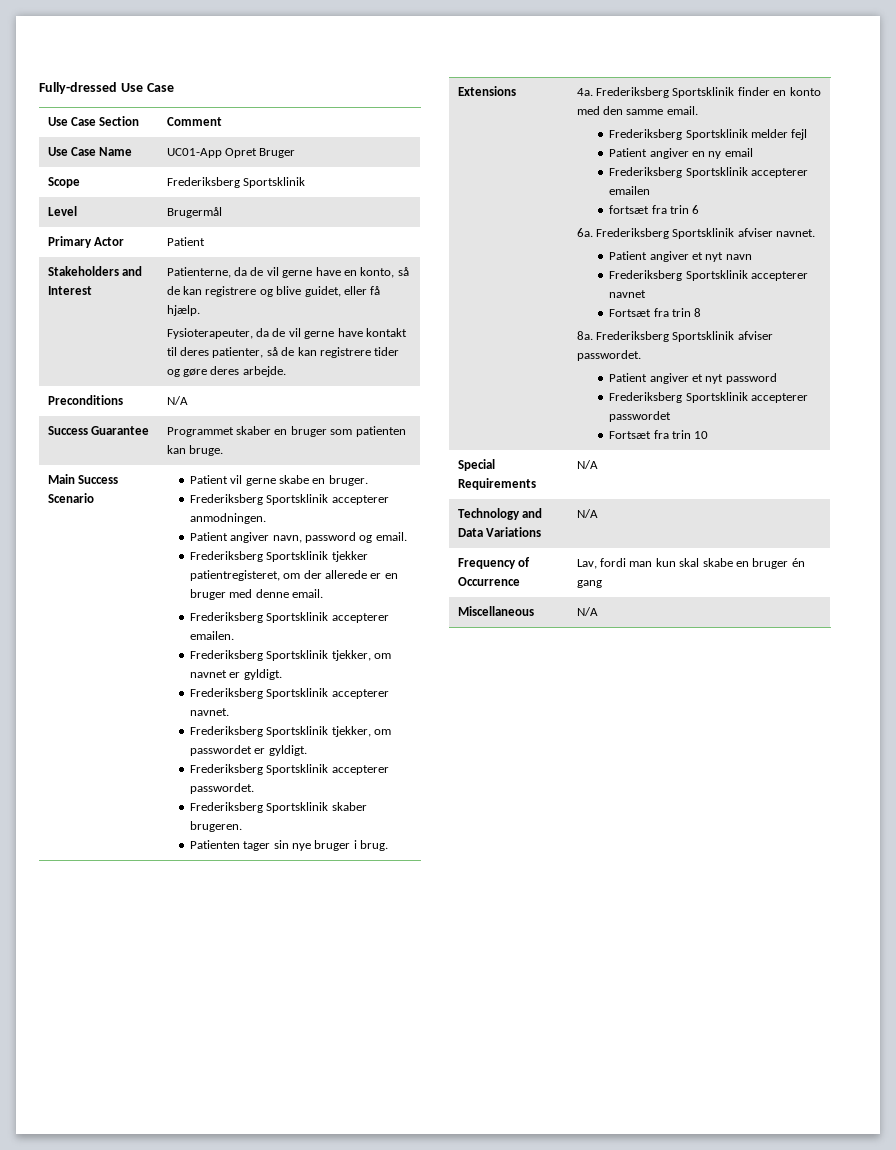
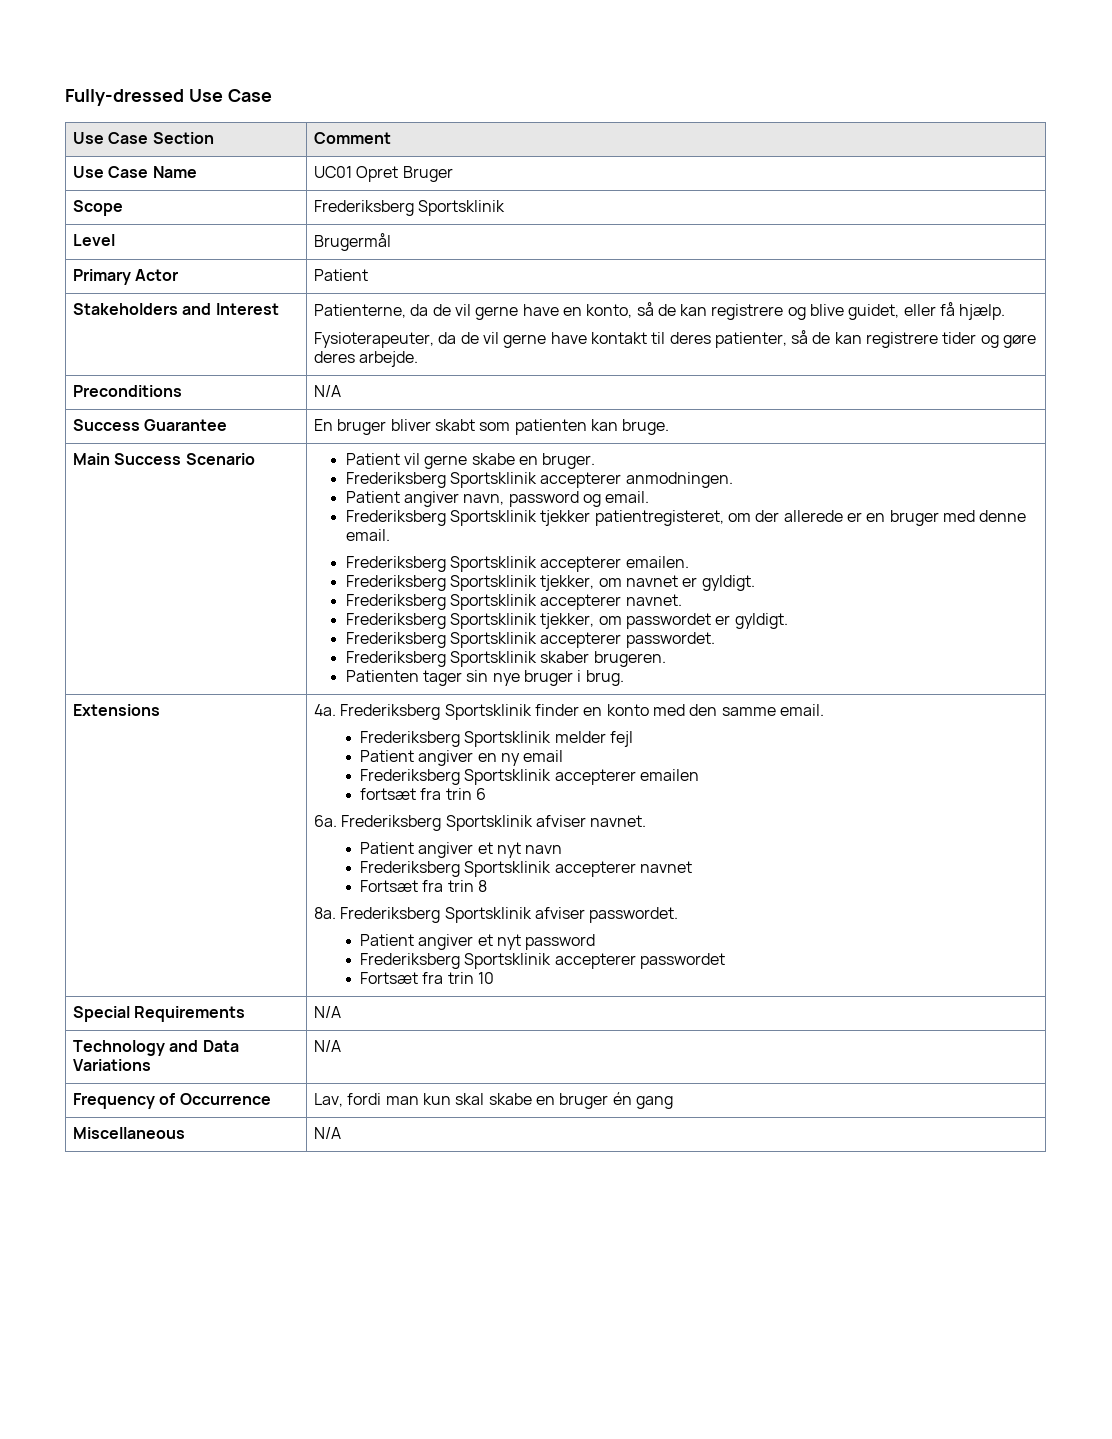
- Use Case Name | UC01-App Opret Bruger
+ Use Case Name | UC01 Opret Bruger
- Success Guarantee | Programmet skaber en bruger som patienten kan bruge.
+ Success Guarantee | En bruger bliver skabt som patienten kan bruge.

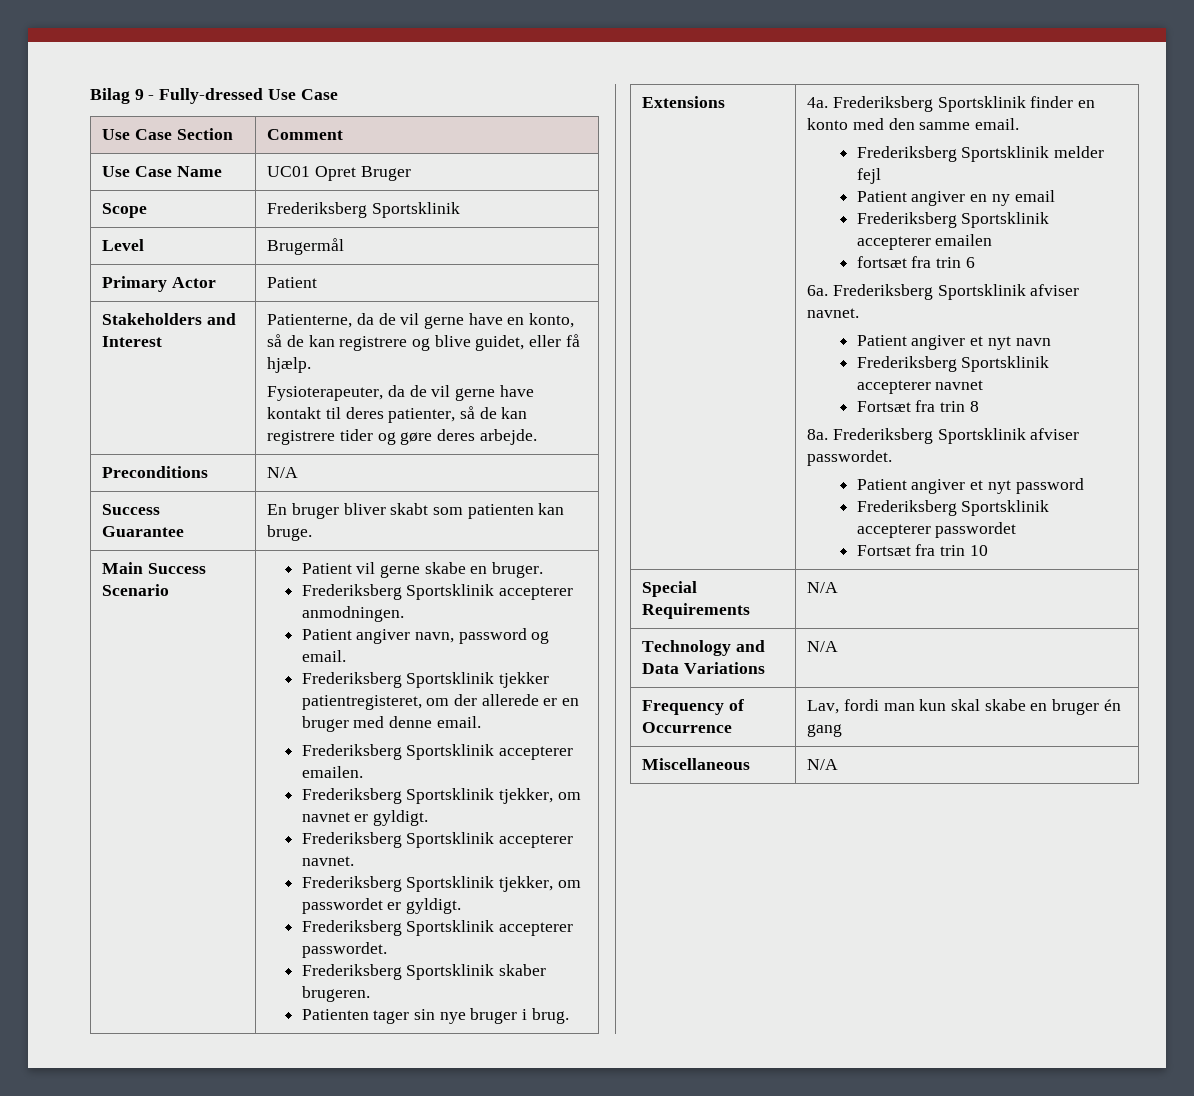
- Fully-dressed Use Case
+ Bilag 9 - Fully-dressed Use Case

